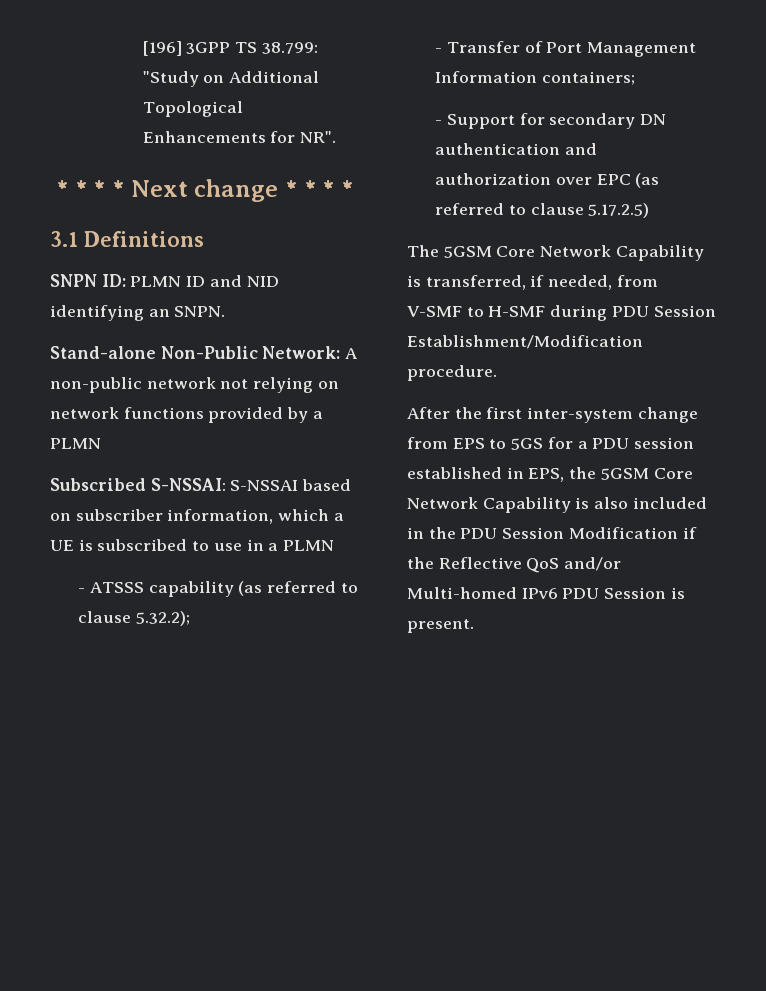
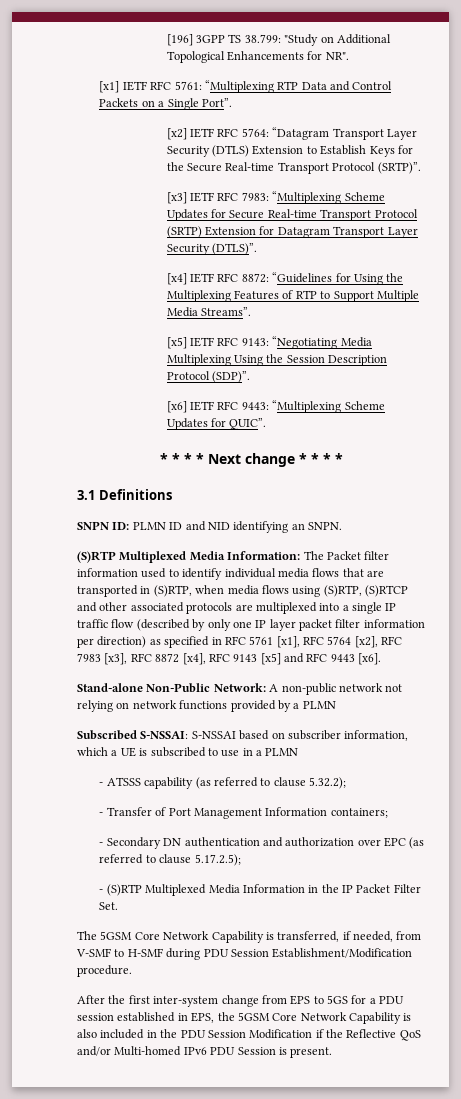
+ [x1] IETF RFC 5761: “Multiplexing RTP Data and Control Packets on a Single Port”.
+ [x2] IETF RFC 5764: “Datagram Transport Layer Security (DTLS) Extension to Establish Keys for the Secure Real-time Transport Protocol (SRTP)”.
+ [x3] IETF RFC 7983: “Multiplexing Scheme Updates for Secure Real-time Transport Protocol (SRTP) Extension for Datagram Transport Layer Security (DTLS)”.
+ [x4] IETF RFC 8872: “Guidelines for Using the Multiplexing Features of RTP to Support Multiple Media Streams”.
+ [x5] IETF RFC 9143: “Negotiating Media Multiplexing Using the Session Description Protocol (SDP)”.
+ [x6] IETF RFC 9443: “Multiplexing Scheme Updates for QUIC”.
+ (S)RTP Multiplexed Media Information: The Packet filter information used to identify individual media flows that are transported in (S)RTP, when media flows using (S)RTP, (S)RTCP and other associated protocols are multiplexed into a single IP traffic flow (described by only one IP layer packet filter information per direction) as specified in RFC 5761 [x1], RFC 5764 [x2], RFC 7983 [x3], RFC 8872 [x4], RFC 9143 [x5] and RFC 9443 [x6].
- - Support for secondary DN authentication and authorization over EPC (as referred to clause 5.17.2.5)
+ - Secondary DN authentication and authorization over EPC (as referred to clause 5.17.2.5);
+ - (S)RTP Multiplexed Media Information in the IP Packet Filter Set.

